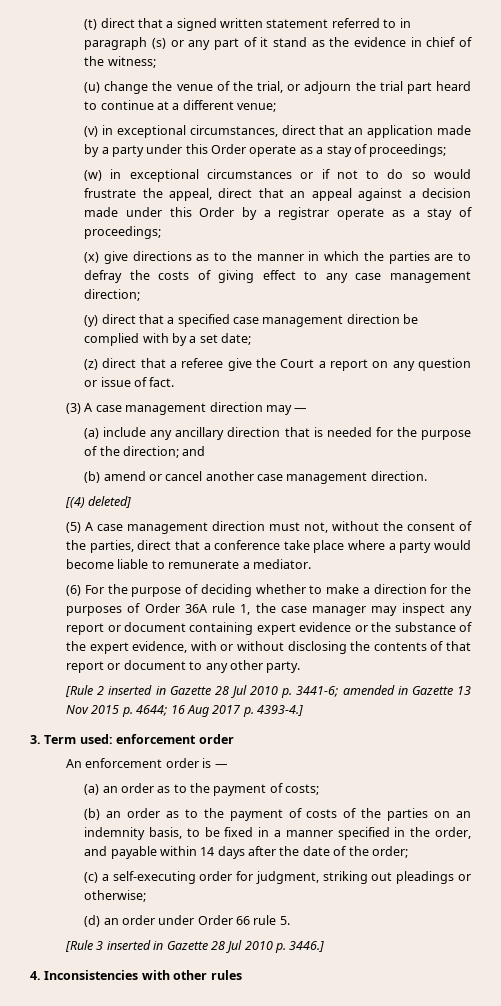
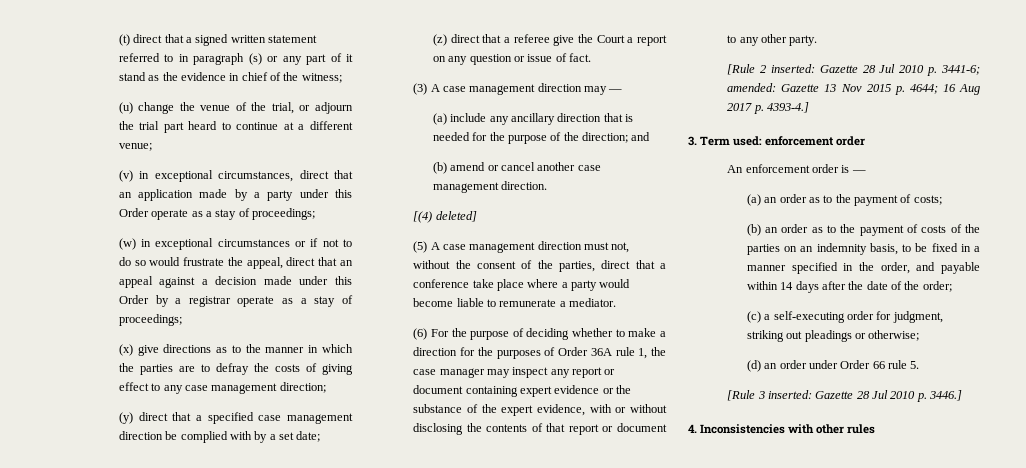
- [Rule 2 inserted in Gazette 28 Jul 2010 p. 3441-6; amended in Gazette 13 Nov 2015 p. 4644; 16 Aug 2017 p. 4393-4.]
+ [Rule 2 inserted: Gazette 28 Jul 2010 p. 3441-6; amended: Gazette 13 Nov 2015 p. 4644; 16 Aug 2017 p. 4393-4.]
- [Rule 3 inserted in Gazette 28 Jul 2010 p. 3446.]
+ [Rule 3 inserted: Gazette 28 Jul 2010 p. 3446.]

